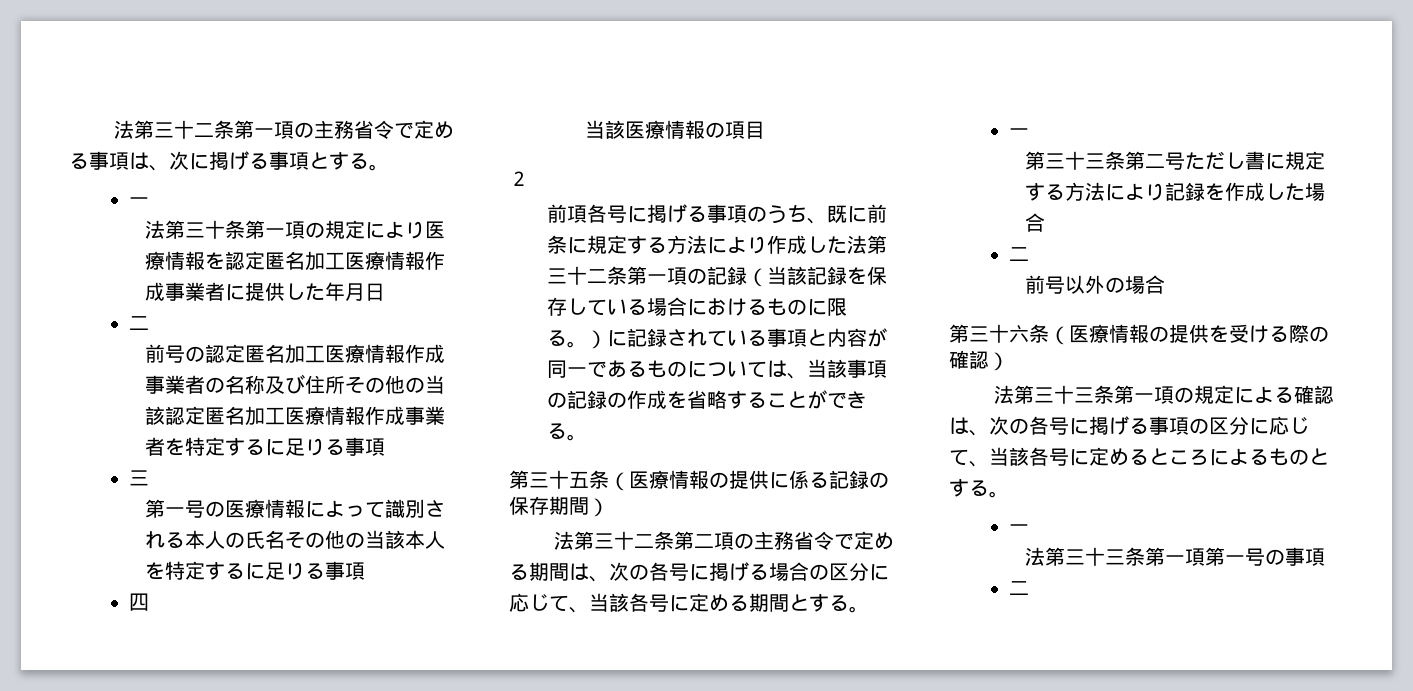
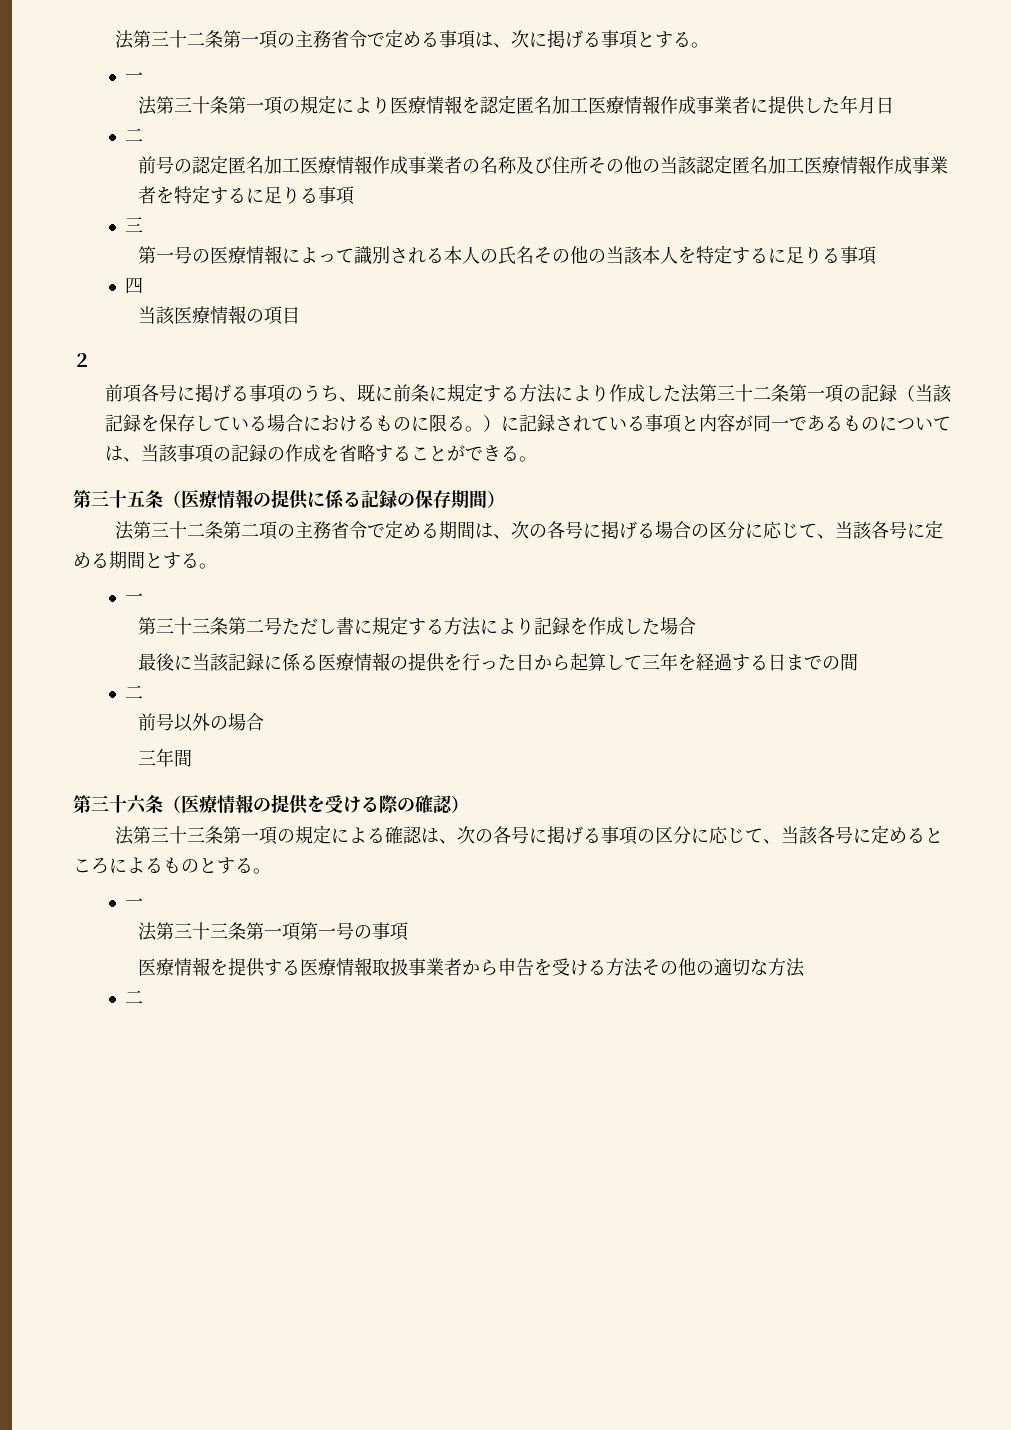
+ 最後に当該記録に係る医療情報の提供を行った日から起算して三年を経過する日までの間
+ 三年間
+ 医療情報を提供する医療情報取扱事業者から申告を受ける方法その他の適切な方法

